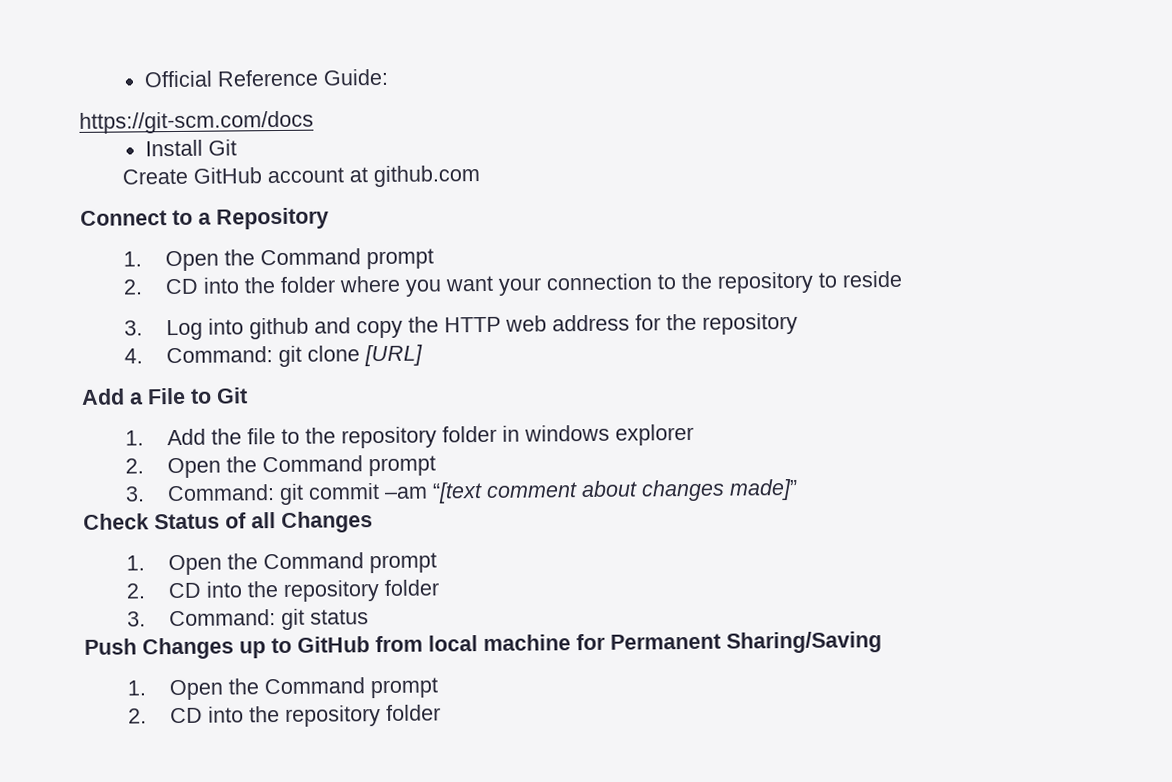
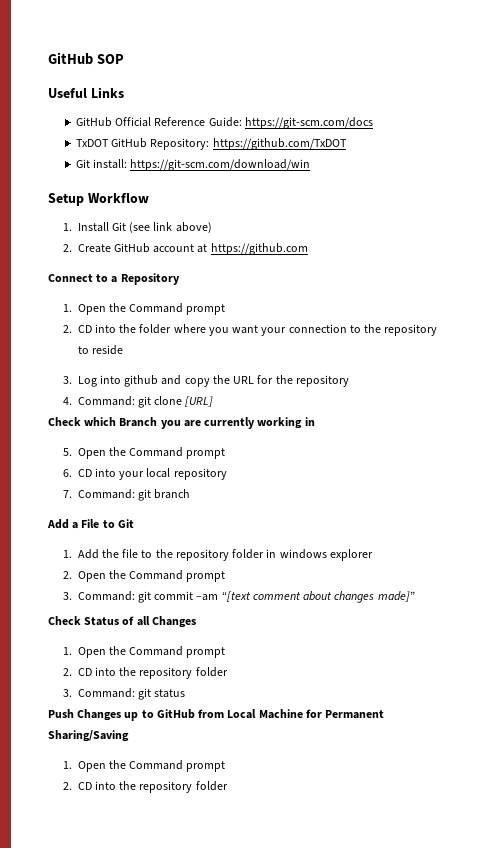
- Official Reference Guide:
- https://git-scm.com/docs
+ GitHub SOP
+ Useful Links
+ GitHub Official Reference Guide: https://git-scm.com/docs
- Install Git
- Create GitHub account at github.com
+ TxDOT GitHub Repository: https://github.com/TxDOT
+ Git install: https://git-scm.com/download/win
+ Setup Workflow
+ 1. Install Git (see link above)
+ 2. Create GitHub account at https://github.com
- 3. Log into github and copy the HTTP web address for the repository
+ 3. Log into github and copy the URL for the repository
+ Check which Branch you are currently working in
+ 5. Open the Command prompt
+ 6. CD into your local repository
+ 7. Command: git branch
- Push Changes up to GitHub from local machine for Permanent Sharing/Saving
+ Push Changes up to GitHub from Local Machine for Permanent Sharing/Saving

